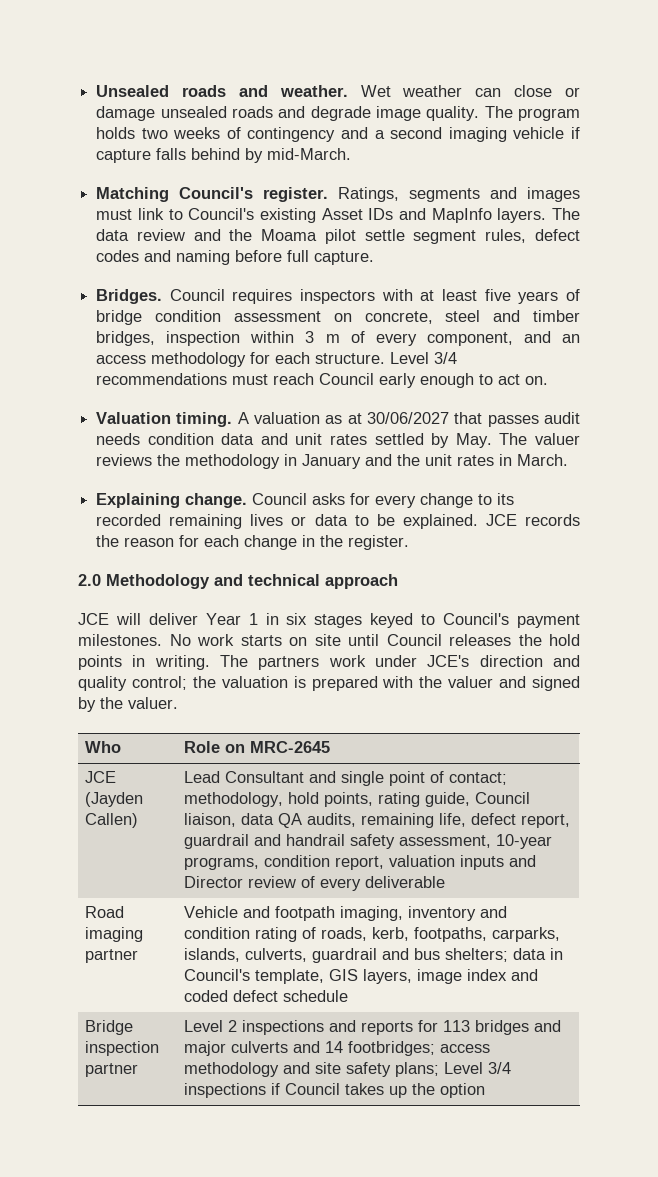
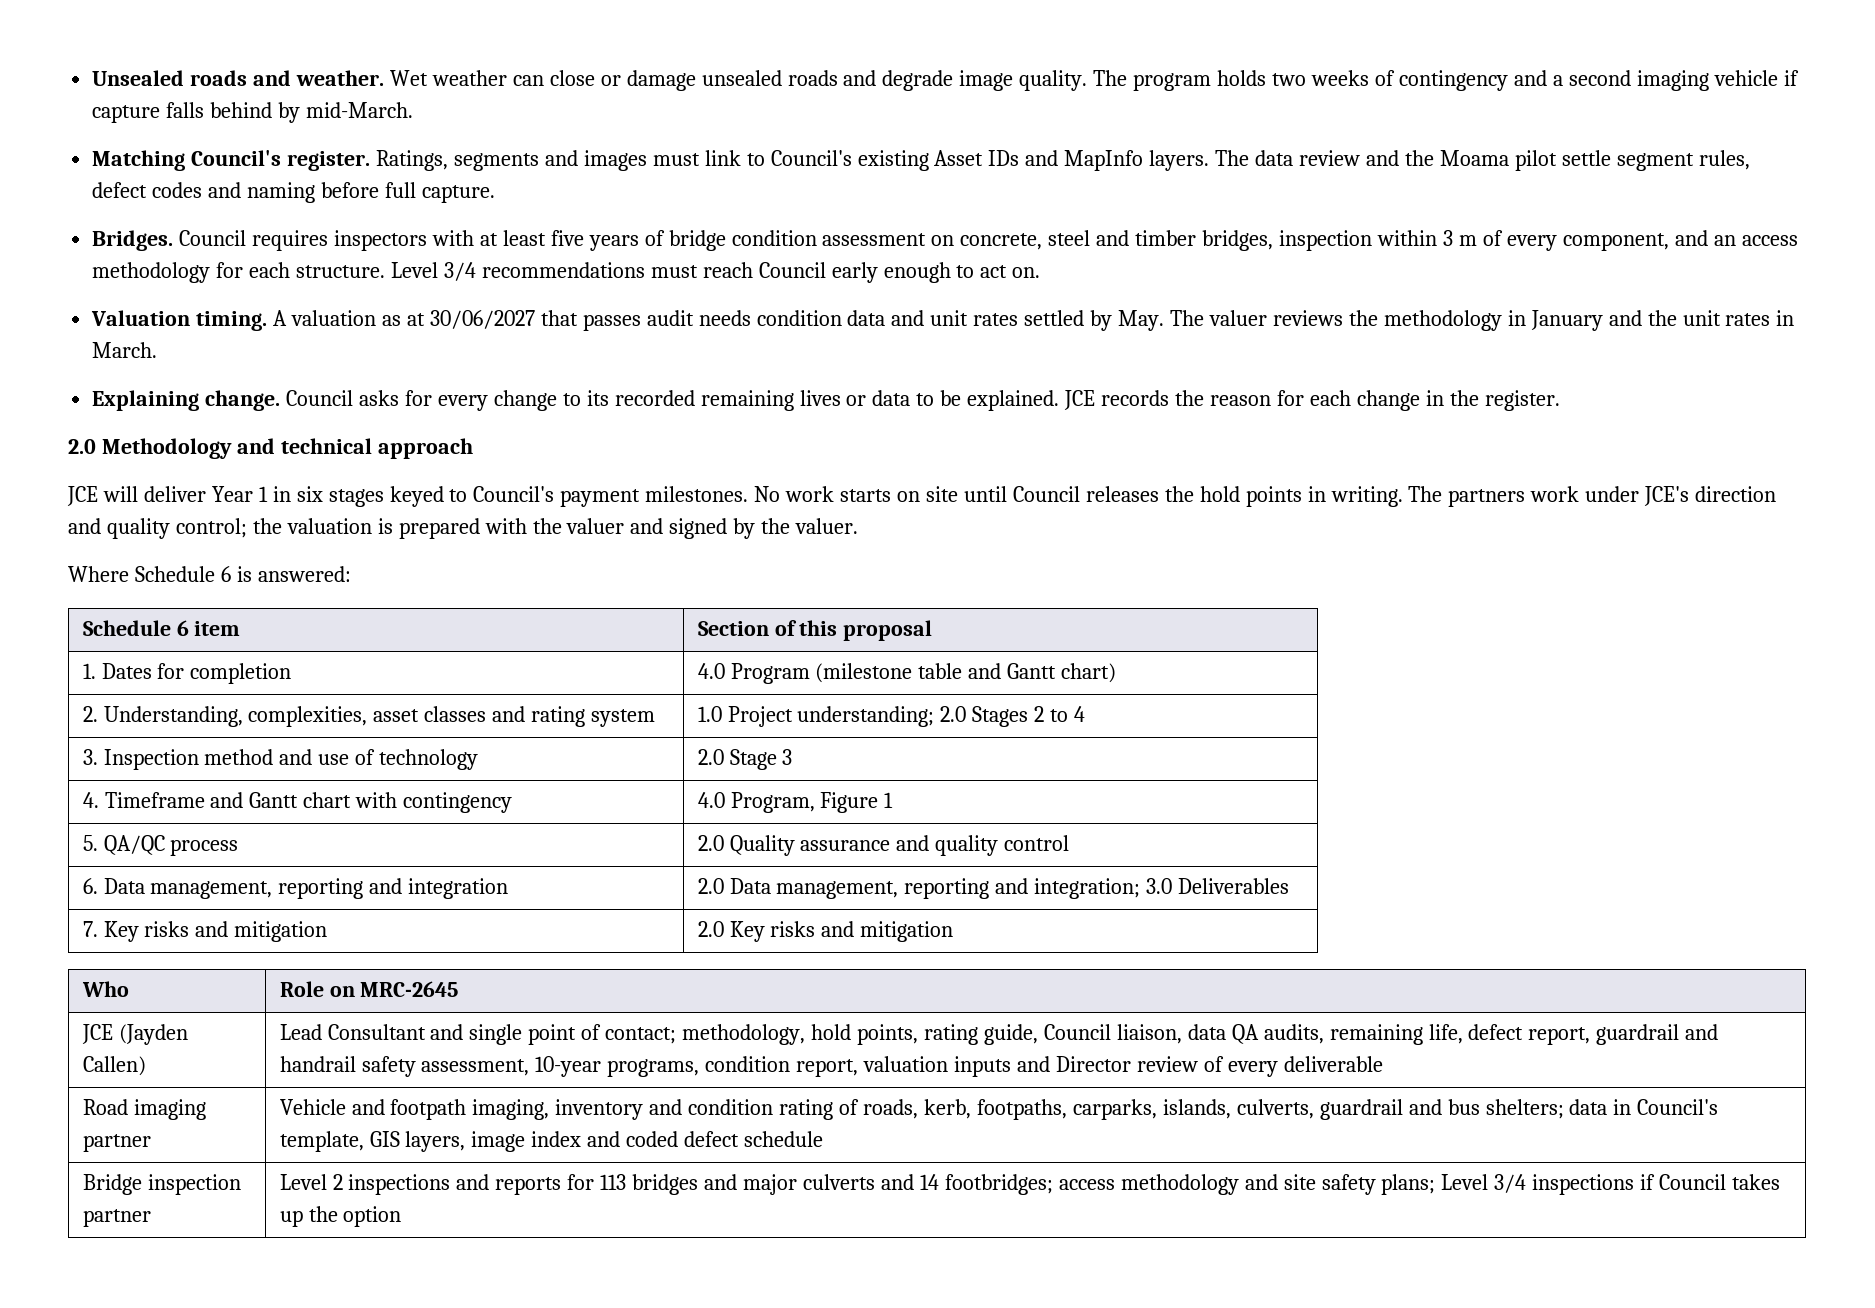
+ Where Schedule 6 is answered:
+ Schedule 6 item | Section of this proposal
+ 1. Dates for completion | 4.0 Program (milestone table and Gantt chart)
+ 2. Understanding, complexities, asset classes and rating system | 1.0 Project understanding; 2.0 Stages 2 to 4
+ 3. Inspection method and use of technology | 2.0 Stage 3
+ 4. Timeframe and Gantt chart with contingency | 4.0 Program, Figure 1
+ 5. QA/QC process | 2.0 Quality assurance and quality control
+ 6. Data management, reporting and integration | 2.0 Data management, reporting and integration; 3.0 Deliverables
+ 7. Key risks and mitigation | 2.0 Key risks and mitigation

